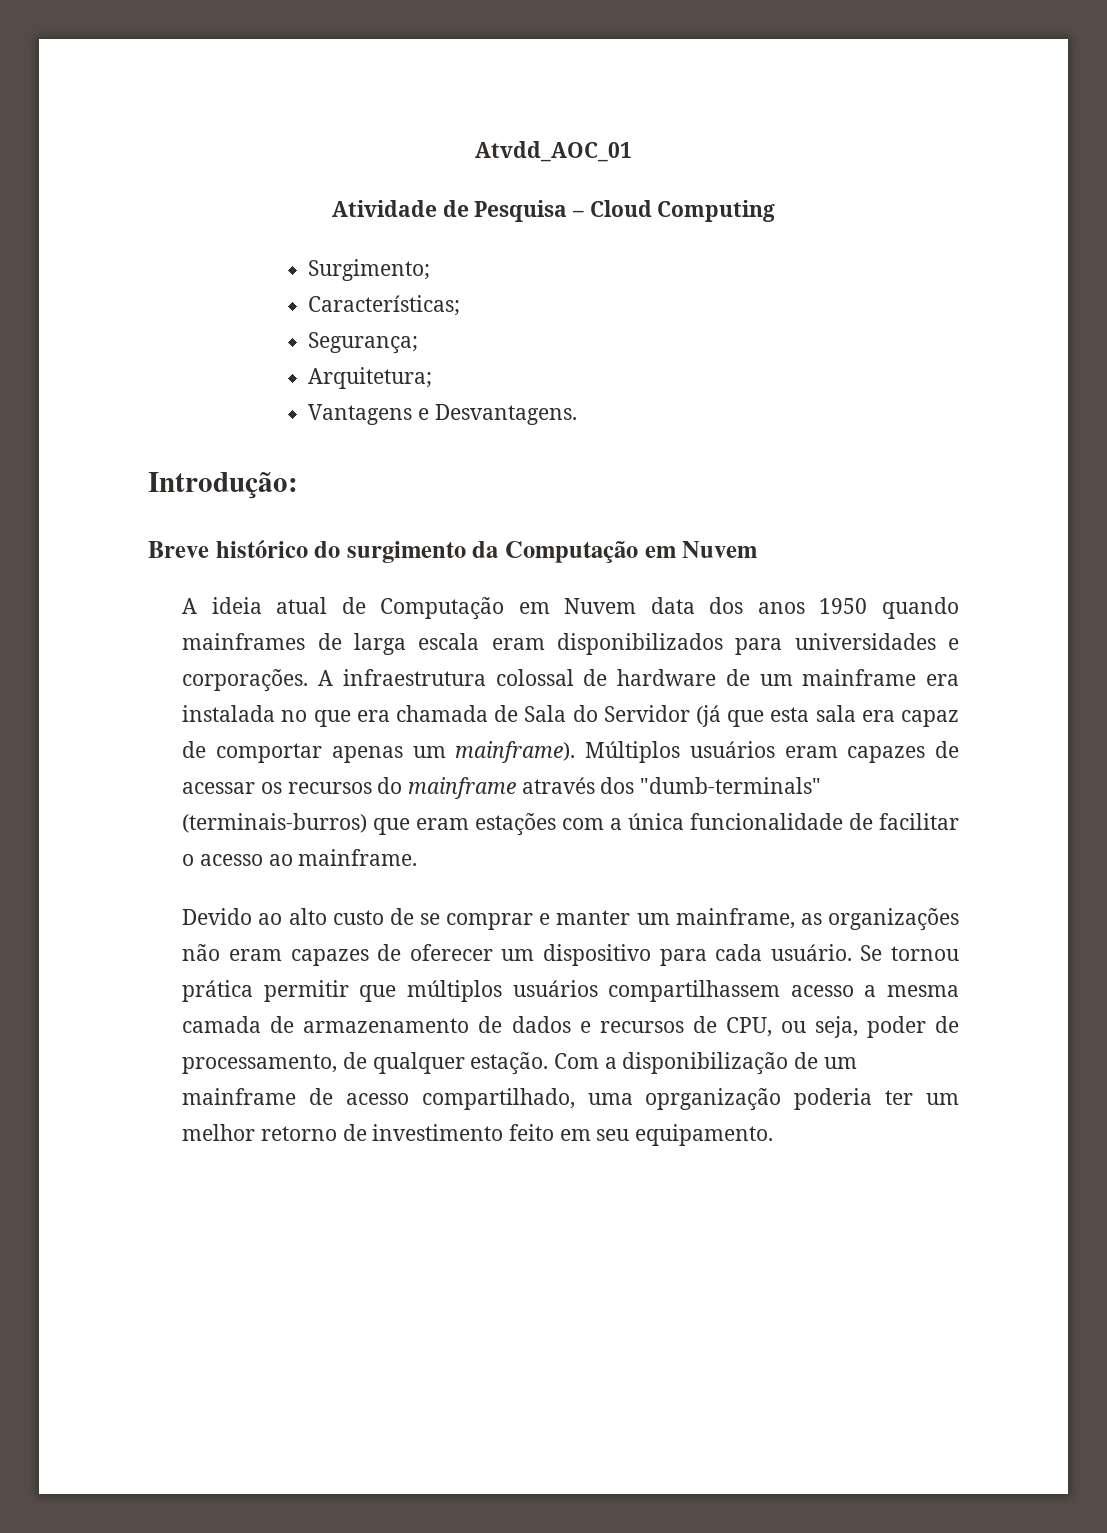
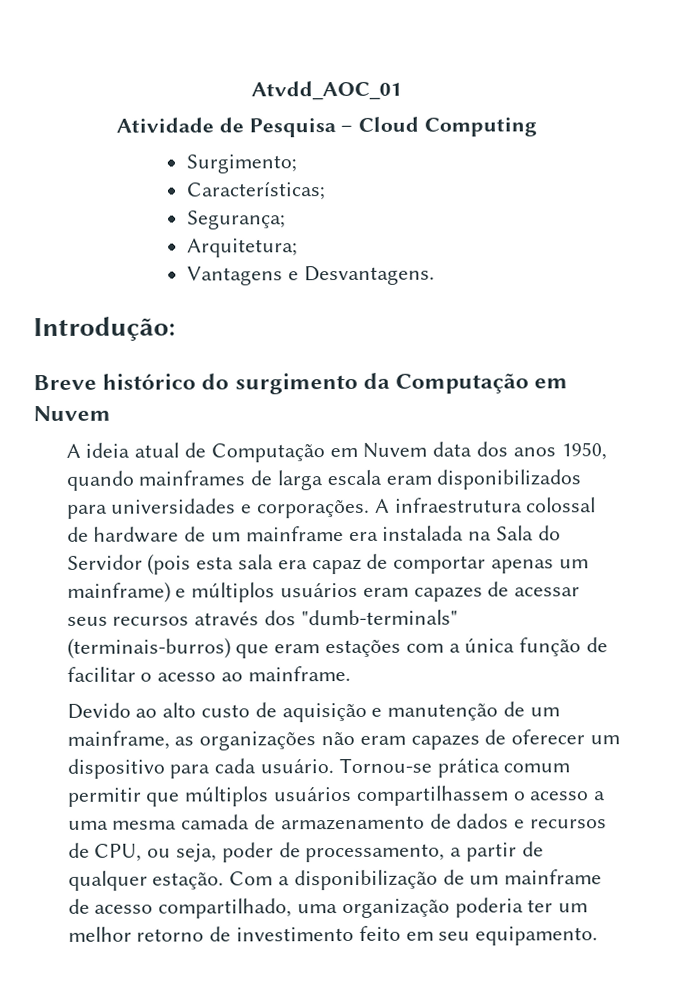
- A ideia atual de Computação em Nuvem data dos anos 1950 quando mainframes de larga escala eram disponibilizados para universidades e corporações.
+ A ideia atual de Computação em Nuvem data dos anos 1950, quando mainframes de larga escala eram disponibilizados para universidades e corporações.
- A infraestrutura colossal de hardware de um mainframe era instalada no que era chamada de Sala do Servidor (já que esta sala era capaz de comportar apenas um mainframe). Múltiplos usuários eram capazes de acessar os recursos do mainframe através dos "dumb-terminals" (terminais-burros) que eram estações com a única funcionalidade de facilitar o acesso ao mainframe.
+ A infraestrutura colossal de hardware de um mainframe era instalada na Sala do Servidor (pois esta sala era capaz de comportar apenas um mainframe) e múltiplos usuários eram capazes de acessar seus recursos através dos "dumb-terminals" (terminais-burros) que eram estações com a única função de facilitar o acesso ao mainframe.
- Devido ao alto custo de se comprar e manter um mainframe, as organizações não eram capazes de oferecer um dispositivo para cada usuário.
+ Devido ao alto custo de aquisição e manutenção de um mainframe, as organizações não eram capazes de oferecer um dispositivo para cada usuário.
- Se tornou prática permitir que múltiplos usuários compartilhassem acesso a mesma camada de armazenamento de dados e recursos de CPU, ou seja, poder de processamento, de qualquer estação.
+ Tornou-se prática comum permitir que múltiplos usuários compartilhassem o acesso a uma mesma camada de armazenamento de dados e recursos de CPU, ou seja, poder de processamento, a partir de qualquer estação.
- Com a disponibilização de um mainframe de acesso compartilhado, uma oprganização poderia ter um melhor retorno de investimento feito em seu equipamento.
+ Com a disponibilização de um mainframe de acesso compartilhado, uma organização poderia ter um melhor retorno de investimento feito em seu equipamento.

